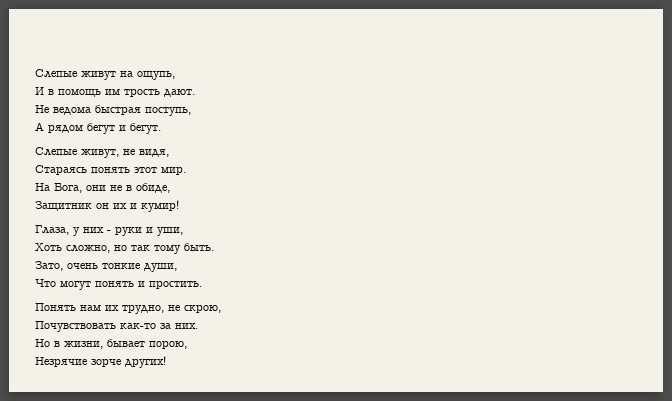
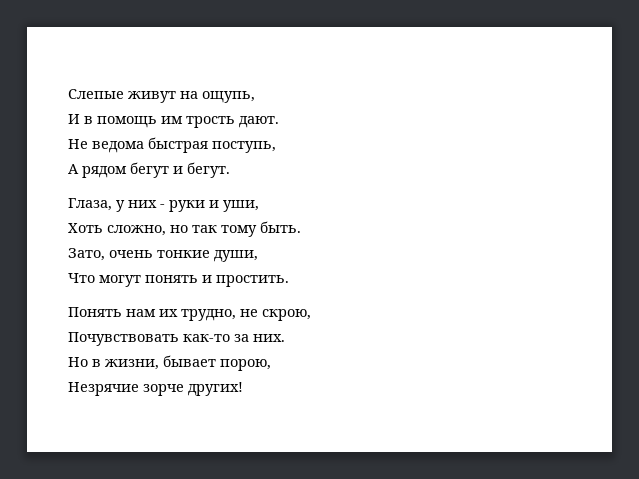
- Слепые живут, не видя,
- Стараясь понять этот мир.
- На Бога, они не в обиде,
- Защитник он их и кумир!

